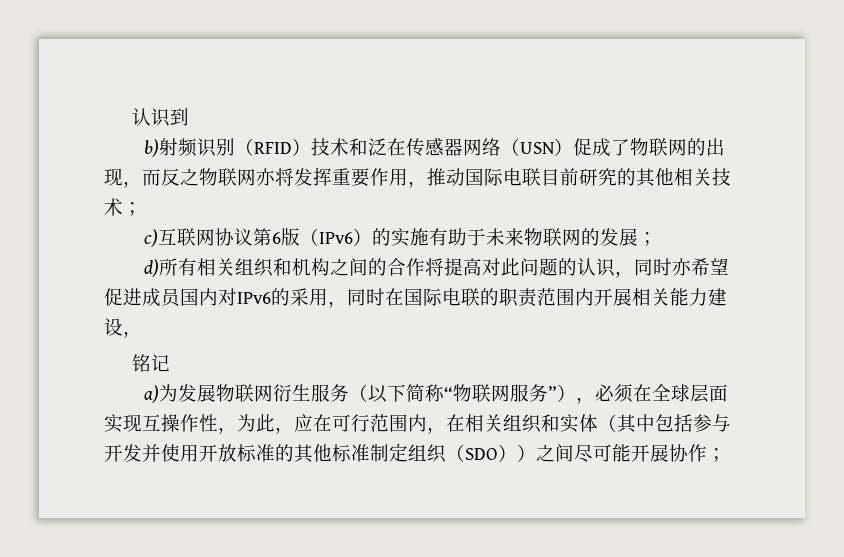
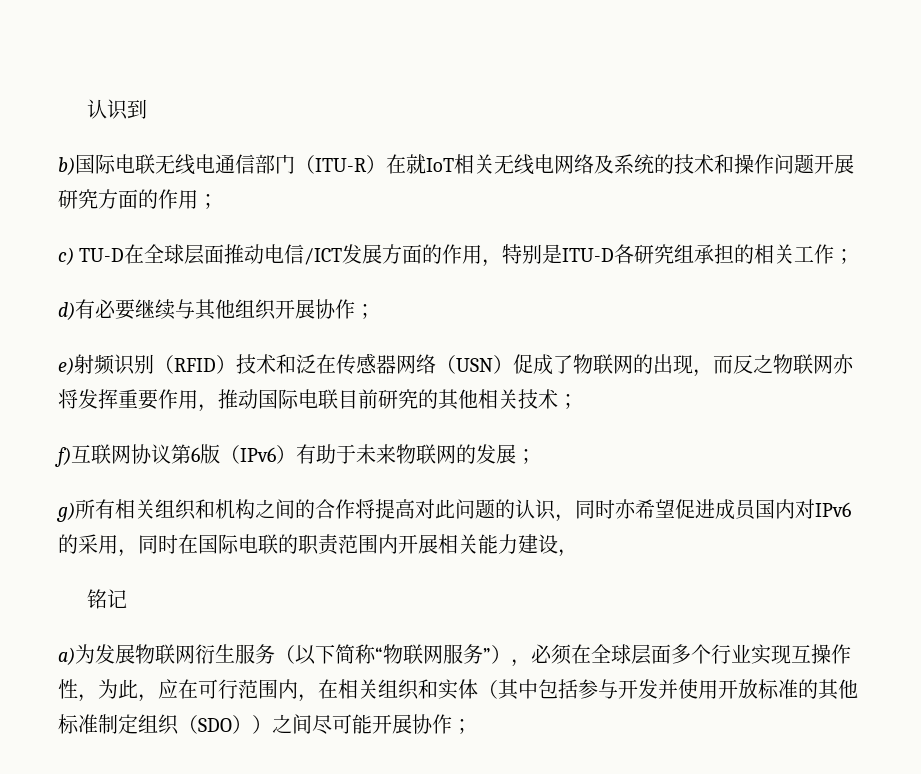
- b)射频识别（RFID）技术和泛在传感器网络（USN）促成了物联网的出现，而反之物联网亦将发挥重要作用，推动国际电联目前研究的其他相关技术；
+ b)国际电联无线电通信部门（ITU-R）在就IoT相关无线电网络及系统的技术和操作问题开展研究方面的作用；
+ c) TU-D在全球层面推动电信/ICT发展方面的作用，特别是ITU-D各研究组承担的相关工作；
+ d)有必要继续与其他组织开展协作；
+ e)射频识别（RFID）技术和泛在传感器网络（USN）促成了物联网的出现，而反之物联网亦将发挥重要作用，推动国际电联目前研究的其他相关技术；
- c)互联网协议第6版（IPv6）的实施有助于未来物联网的发展；
+ f)互联网协议第6版（IPv6）有助于未来物联网的发展；
- d)所有相关组织和机构之间的合作将提高对此问题的认识，同时亦希望促进成员国内对IPv6的采用，同时在国际电联的职责范围内开展相关能力建设，
+ g)所有相关组织和机构之间的合作将提高对此问题的认识，同时亦希望促进成员国内对IPv6的采用，同时在国际电联的职责范围内开展相关能力建设，
- a)为发展物联网衍生服务（以下简称“物联网服务”），必须在全球层面实现互操作性，为此，应在可行范围内，在相关组织和实体（其中包括参与开发并使用开放标准的其他标准制定组织（SDO））之间尽可能开展协作；
+ a)为发展物联网衍生服务（以下简称“物联网服务”），必须在全球层面多个行业实现互操作性，为此，应在可行范围内，在相关组织和实体（其中包括参与开发并使用开放标准的其他标准制定组织（SDO））之间尽可能开展协作；

